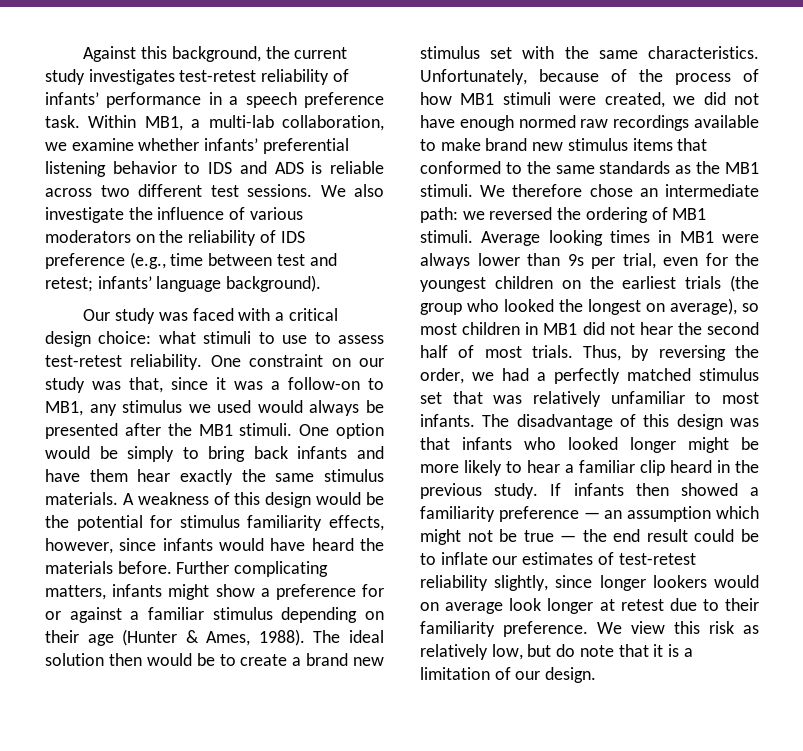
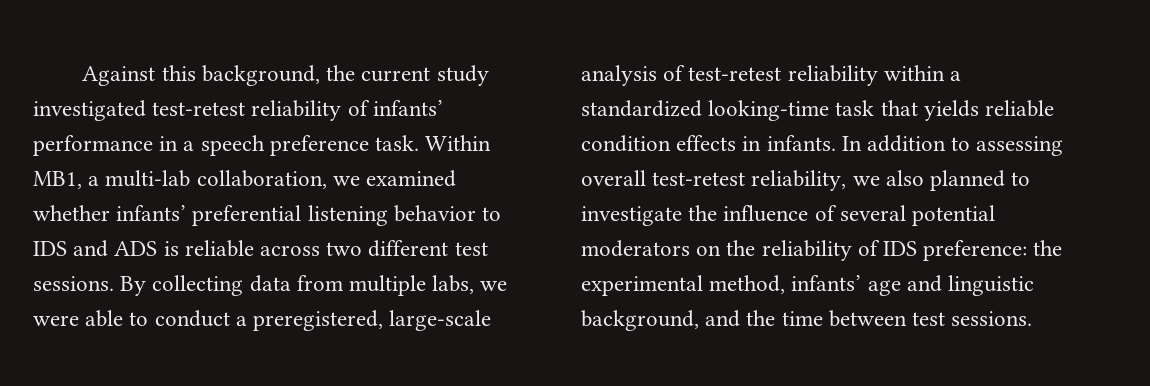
- Against this background, the current study investigates test-retest reliability of infants’ performance in a speech preference task.
+ Against this background, the current study investigated test-retest reliability of infants’ performance in a speech preference task.
- Within MB1, a multi-lab collaboration, we examine whether infants’ preferential listening behavior to IDS and ADS is reliable across two different test sessions.
+ Within MB1, a multi-lab collaboration, we examined whether infants’ preferential listening behavior to IDS and ADS is reliable across two different test sessions.
- We also investigate the influence of various moderators on the reliability of IDS preference (e.g., time between test and retest; infants’ language background).
- Our study was faced with a critical design choice: what stimuli to use to assess test-retest reliability. One constraint on our study was that, since it was a follow-on to MB1, any stimulus we used would always be presented after the MB1 stimuli. One option would be simply to bring back infants and have them hear exactly the same stimulus materials. A weakness of this design would be the potential for stimulus familiarity effects, however, since infants would have heard the materials before. Further complicating matters, infants might show a preference for or against a familiar stimulus depending on their age (Hunter & Ames, 1988). The ideal solution then would be to create a brand new stimulus set with the same characteristics. Unfortunately, because of the process of how MB1 stimuli were created, we did not have enough normed raw recordings available to make brand new stimulus items that conformed to the same standards as the MB1 stimuli. We therefore chose an intermediate path: we reversed the ordering of MB1 stimuli. Average looking times in MB1 were always lower than 9s per trial, even for the youngest children on the earliest trials (the group who looked the longest on average), so most children in MB1 did not hear the second half of most trials. Thus, by reversing the order, we had a perfectly matched stimulus set that was relatively unfamiliar to most infants. The disadvantage of this design was that infants who looked longer might be more likely to hear a familiar clip heard in the previous study. If infants then showed a familiarity preference — an assumption which might not be true — the end result could be to inflate our estimates of test-retest reliability slightly, since longer lookers would on average look longer at retest due to their familiarity preference. We view this risk as relatively low, but do note that it is a limitation of our design.
+ By collecting data from multiple labs, we were able to conduct a preregistered, large-scale analysis of test-retest reliability within a standardized looking-time task that yields reliable condition effects in infants. In addition to assessing overall test-retest reliability, we also planned to investigate the influence of several potential moderators on the reliability of IDS preference: the experimental method, infants’ age and linguistic background, and the time between test sessions.

